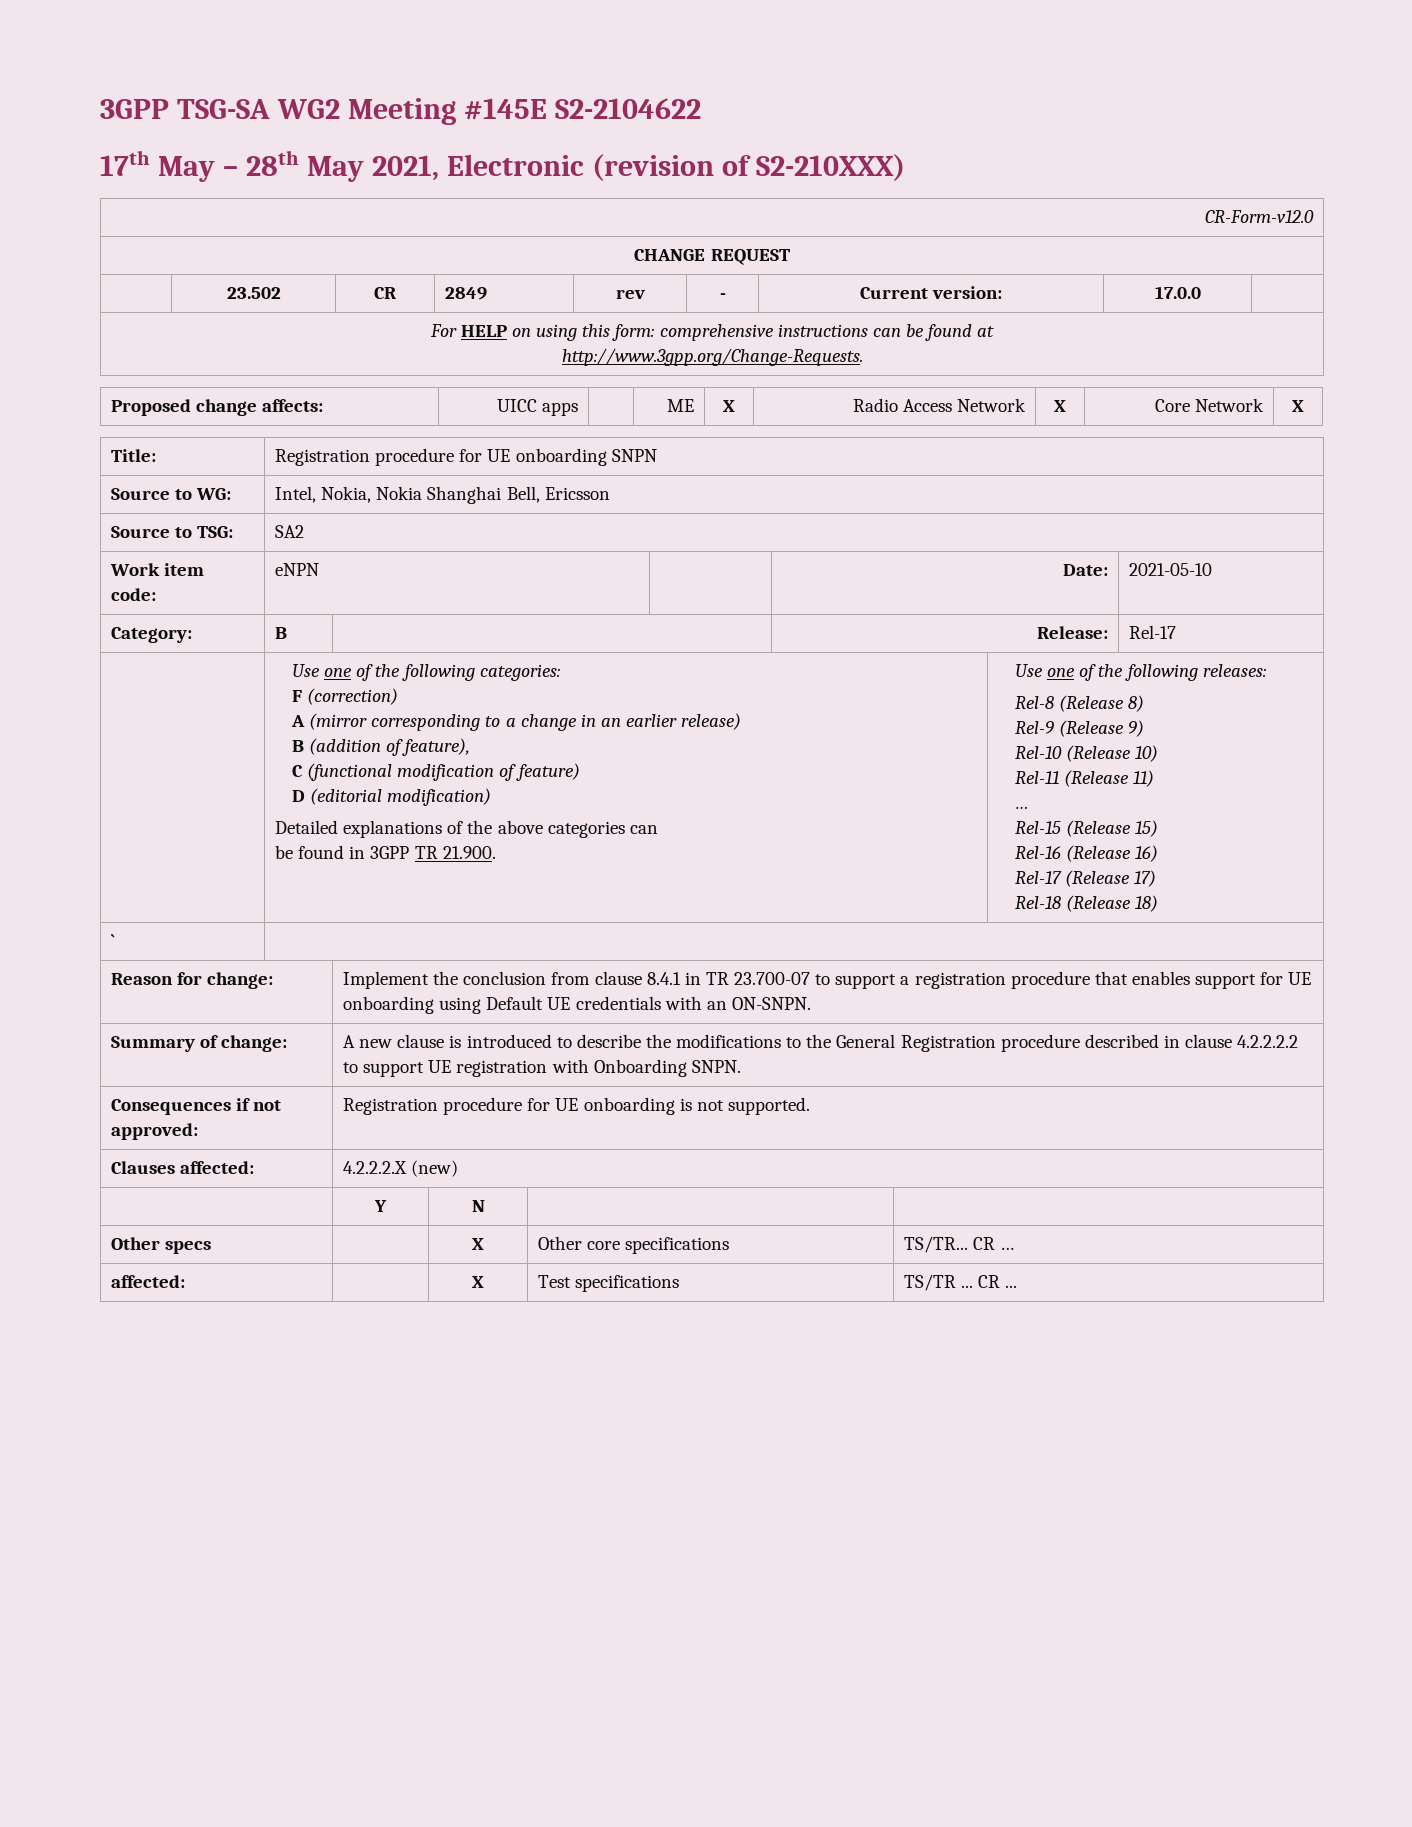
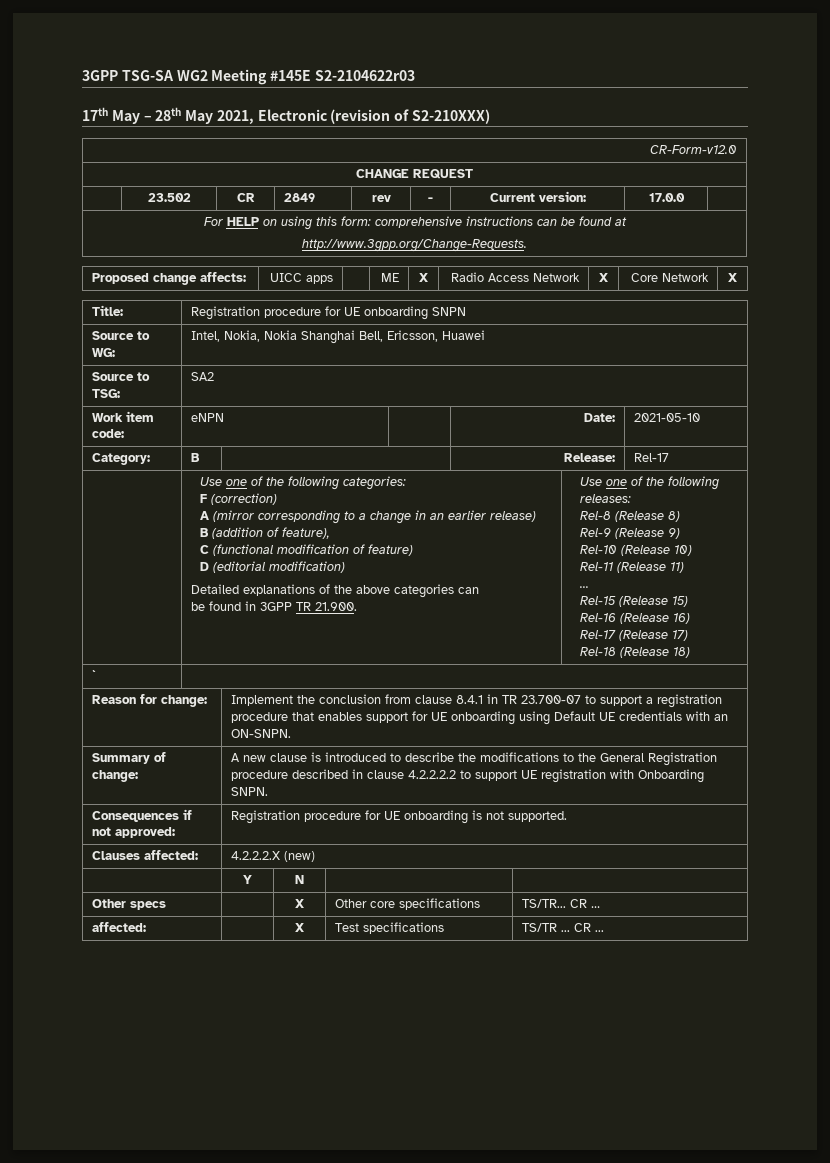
- 3GPP TSG-SA WG2 Meeting #145E S2-2104622
+ 3GPP TSG-SA WG2 Meeting #145E S2-2104622r03
- Source to WG: | Intel, Nokia, Nokia Shanghai Bell, Ericsson
+ Source to WG: | Intel, Nokia, Nokia Shanghai Bell, Ericsson, Huawei

